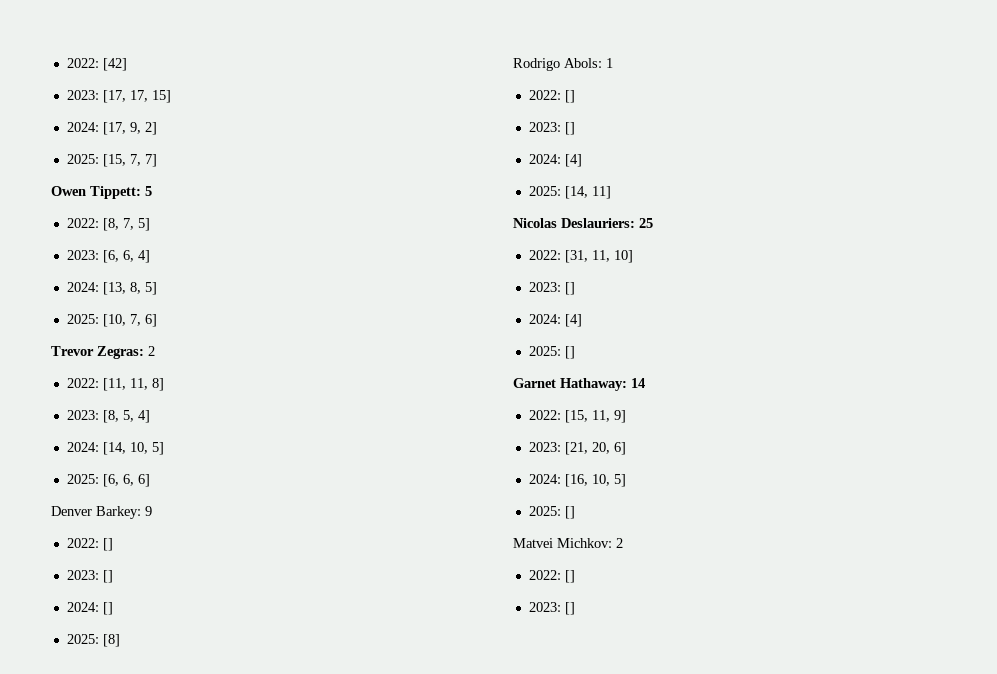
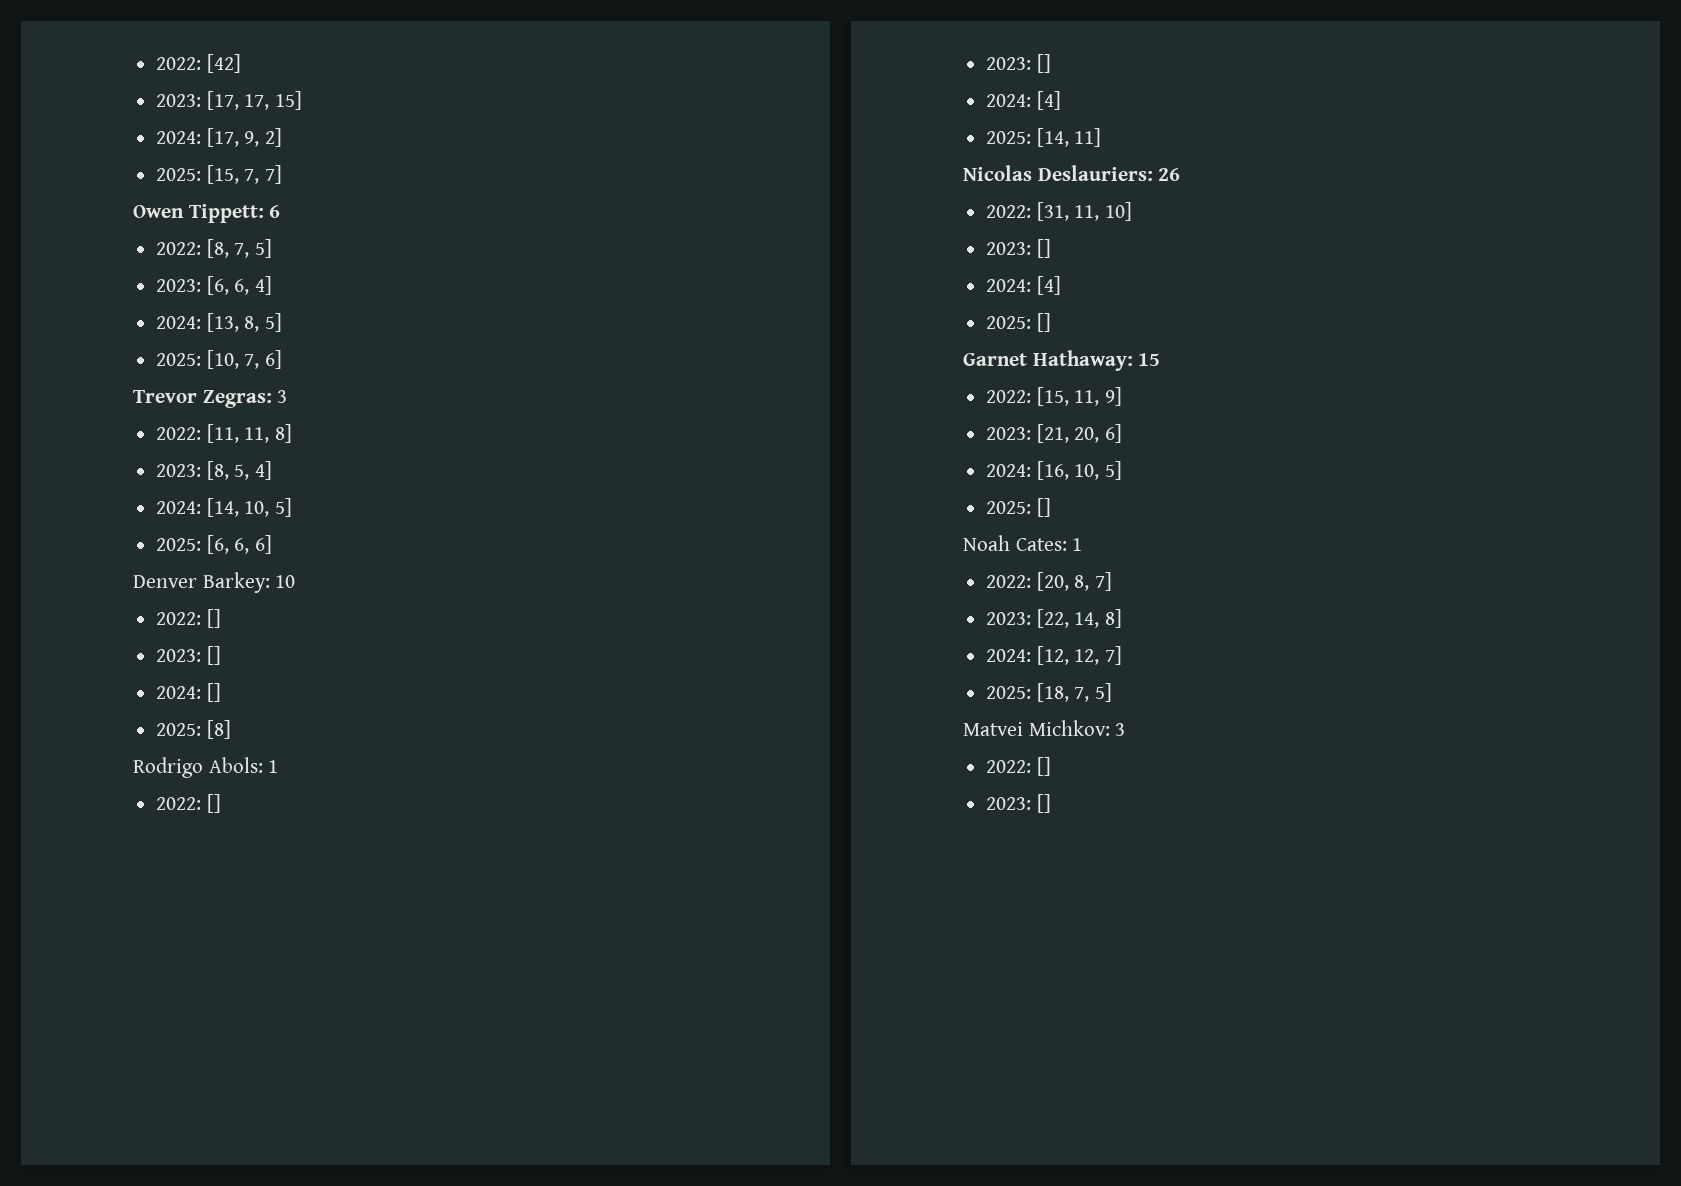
- Owen Tippett: 5
+ Owen Tippett: 6
- Trevor Zegras: 2
+ Trevor Zegras: 3
- Denver Barkey: 9
+ Denver Barkey: 10
- Nicolas Deslauriers: 25
+ Nicolas Deslauriers: 26
- Garnet Hathaway: 14
+ Garnet Hathaway: 15
+ Noah Cates: 1
+ 2022: [20, 8, 7]
+ 2023: [22, 14, 8]
+ 2024: [12, 12, 7]
+ 2025: [18, 7, 5]
- Matvei Michkov: 2
+ Matvei Michkov: 3

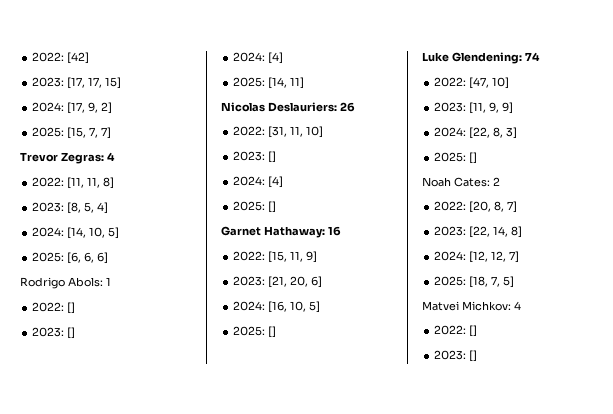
- Owen Tippett: 6
- 2022: [8, 7, 5]
- 2023: [6, 6, 4]
- 2024: [13, 8, 5]
- 2025: [10, 7, 6]
- Trevor Zegras: 3
+ Trevor Zegras: 4
- Denver Barkey: 10
- 2022: []
- 2023: []
- 2024: []
- 2025: [8]
- Garnet Hathaway: 15
+ Garnet Hathaway: 16
+ Luke Glendening: 74
+ 2022: [47, 10]
+ 2023: [11, 9, 9]
+ 2024: [22, 8, 3]
+ 2025: []
- Noah Cates: 1
+ Noah Cates: 2
- Matvei Michkov: 3
+ Matvei Michkov: 4

